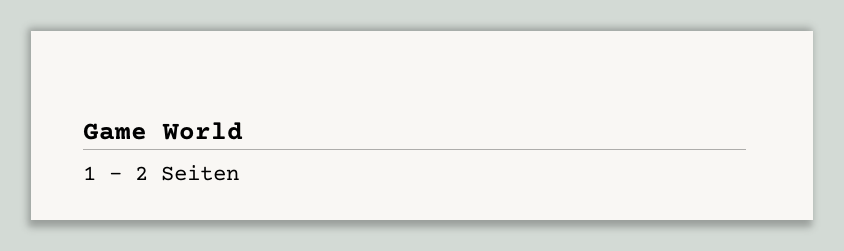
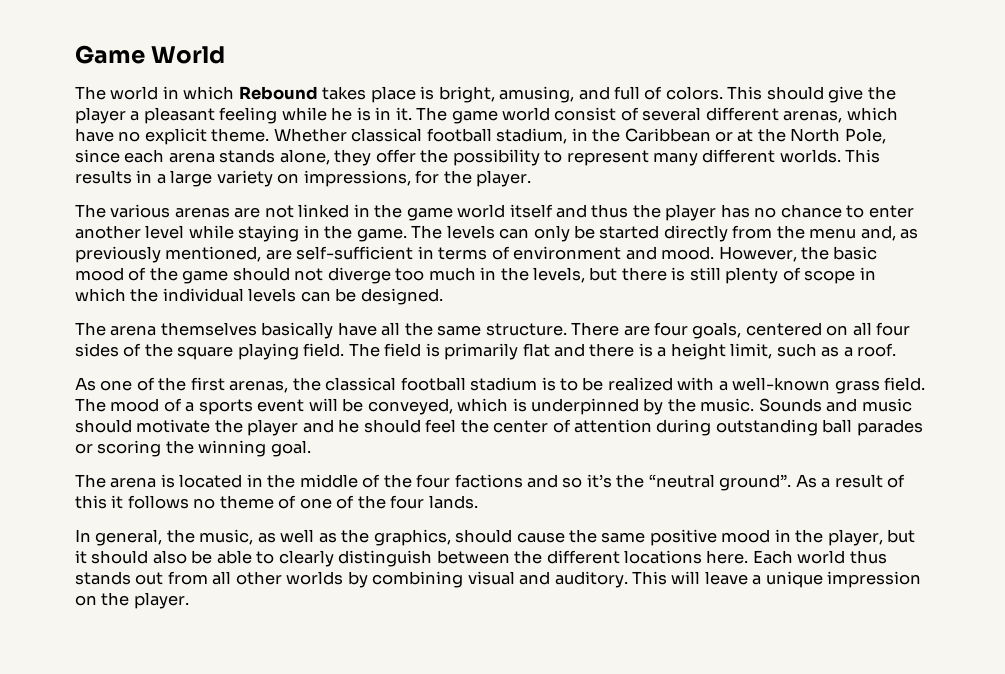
- 1 - 2 Seiten
+ The world in which Rebound takes place is bright, amusing, and full of colors. This should give the player a pleasant feeling while he is in it. The game world consist of several different arenas, which have no explicit theme. Whether classical football stadium, in the Caribbean or at the North Pole, since each arena stands alone, they offer the possibility to represent many different worlds. This results in a large variety on impressions, for the player.
+ The various arenas are not linked in the game world itself and thus the player has no chance to enter another level while staying in the game. The levels can only be started directly from the menu and, as previously mentioned, are self-sufficient in terms of environment and mood. However, the basic mood of the game should not diverge too much in the levels, but there is still plenty of scope in which the individual levels can be designed.
+ The arena themselves basically have all the same structure. There are four goals, centered on all four sides of the square playing field. The field is primarily flat and there is a height limit, such as a roof.
+ As one of the first arenas, the classical football stadium is to be realized with a well-known grass field. The mood of a sports event will be conveyed, which is underpinned by the music. Sounds and music should motivate the player and he should feel the center of attention during outstanding ball parades or scoring the winning goal.
+ The arena is located in the middle of the four factions and so it’s the “neutral ground”. As a result of this it follows no theme of one of the four lands.
+ In general, the music, as well as the graphics, should cause the same positive mood in the player, but it should also be able to clearly distinguish between the different locations here. Each world thus stands out from all other worlds by combining visual and auditory. This will leave a unique impression on the player.

